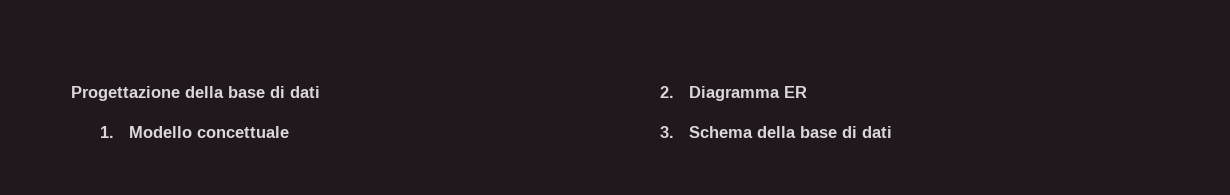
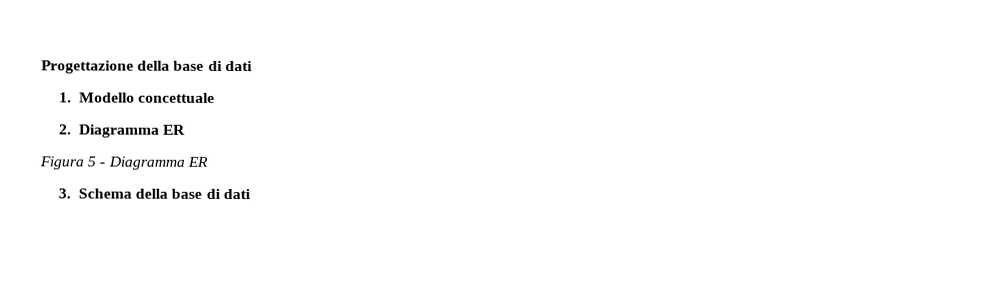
+ Figura 5 - Diagramma ER

